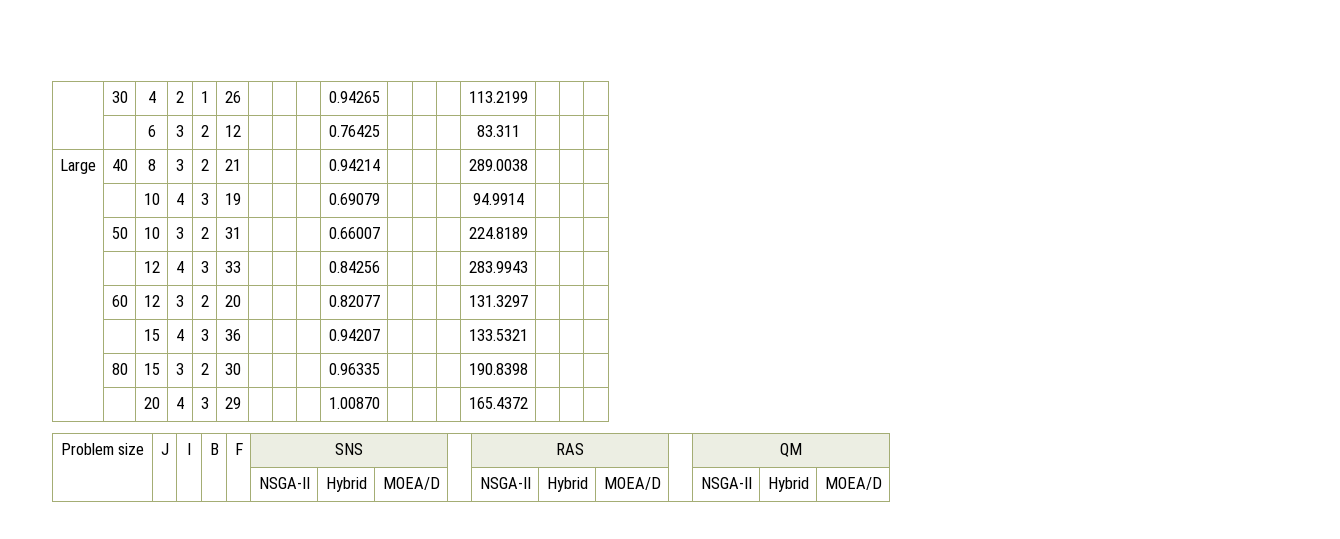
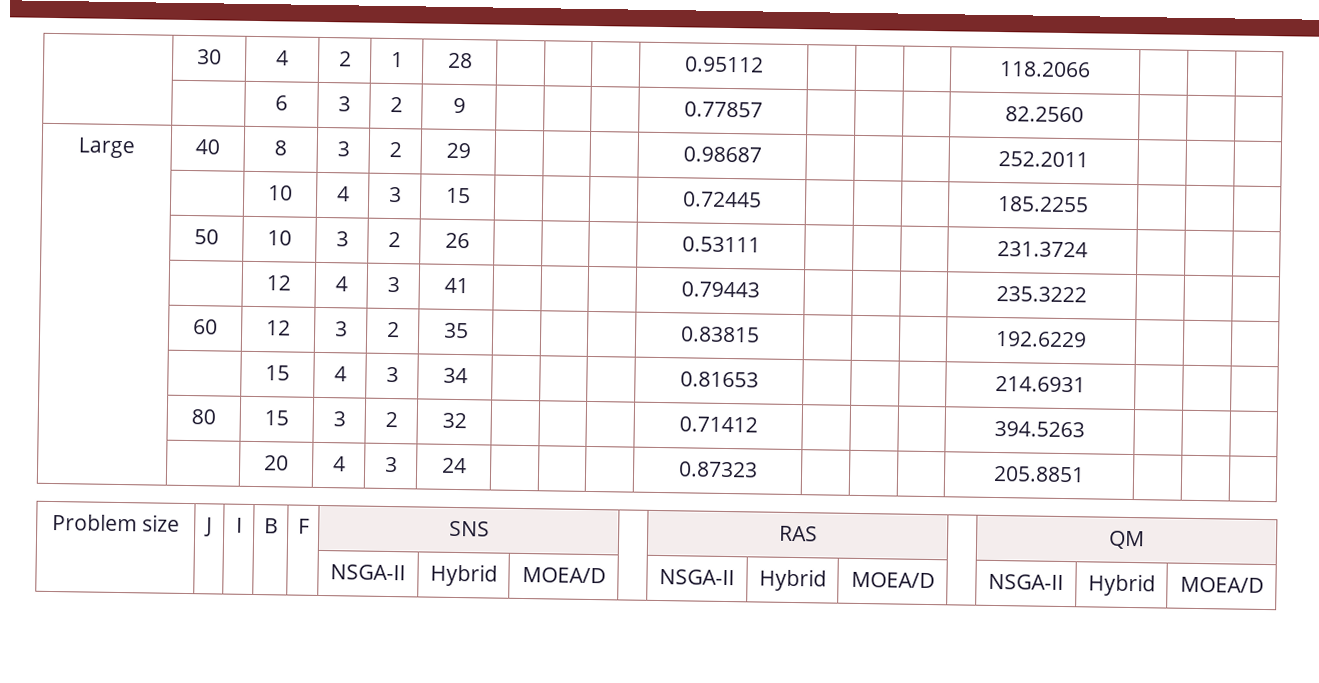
- | 30 | 4 | 2 | 1 | 26 | | | | 0.94265 | | | | 113.2199 | | |
+ | 30 | 4 | 2 | 1 | 28 | | | | 0.95112 | | | | 118.2066 | | |
- | | 6 | 3 | 2 | 12 | | | | 0.76425 | | | | 83.311 | | |
+ | | 6 | 3 | 2 | 9 | | | | 0.77857 | | | | 82.2560 | | |
- Large | 40 | 8 | 3 | 2 | 21 | | | | 0.94214 | | | | 289.0038 | | |
+ Large | 40 | 8 | 3 | 2 | 29 | | | | 0.98687 | | | | 252.2011 | | |
- | | 10 | 4 | 3 | 19 | | | | 0.69079 | | | | 94.9914 | | |
+ | | 10 | 4 | 3 | 15 | | | | 0.72445 | | | | 185.2255 | | |
- | 50 | 10 | 3 | 2 | 31 | | | | 0.66007 | | | | 224.8189 | | |
+ | 50 | 10 | 3 | 2 | 26 | | | | 0.53111 | | | | 231.3724 | | |
- | | 12 | 4 | 3 | 33 | | | | 0.84256 | | | | 283.9943 | | |
+ | | 12 | 4 | 3 | 41 | | | | 0.79443 | | | | 235.3222 | | |
- | 60 | 12 | 3 | 2 | 20 | | | | 0.82077 | | | | 131.3297 | | |
+ | 60 | 12 | 3 | 2 | 35 | | | | 0.83815 | | | | 192.6229 | | |
- | | 15 | 4 | 3 | 36 | | | | 0.94207 | | | | 133.5321 | | |
+ | | 15 | 4 | 3 | 34 | | | | 0.81653 | | | | 214.6931 | | |
- | 80 | 15 | 3 | 2 | 30 | | | | 0.96335 | | | | 190.8398 | | |
+ | 80 | 15 | 3 | 2 | 32 | | | | 0.71412 | | | | 394.5263 | | |
- | | 20 | 4 | 3 | 29 | | | | 1.00870 | | | | 165.4372 | | |
+ | | 20 | 4 | 3 | 24 | | | | 0.87323 | | | | 205.8851 | | |

